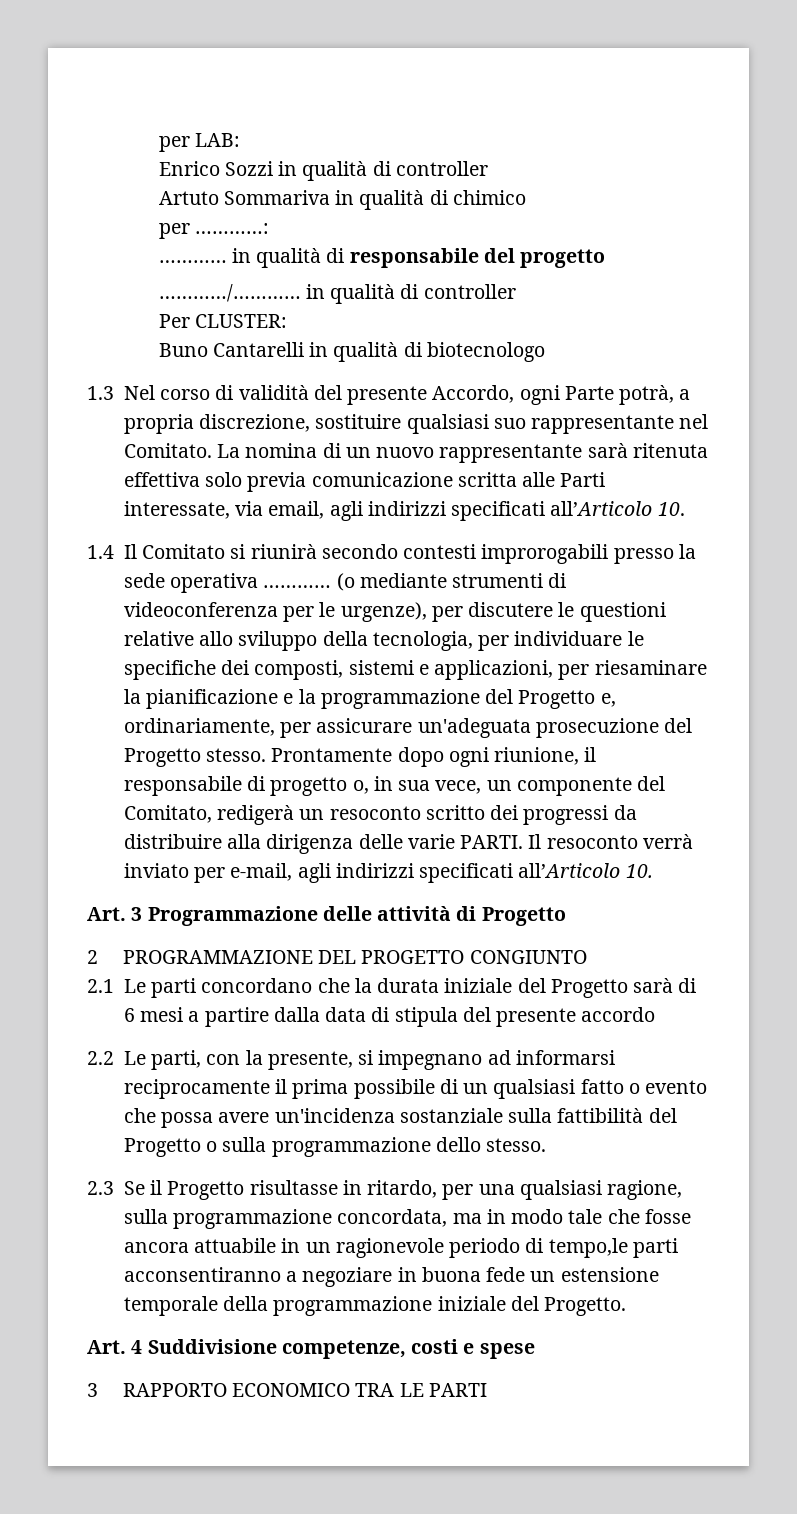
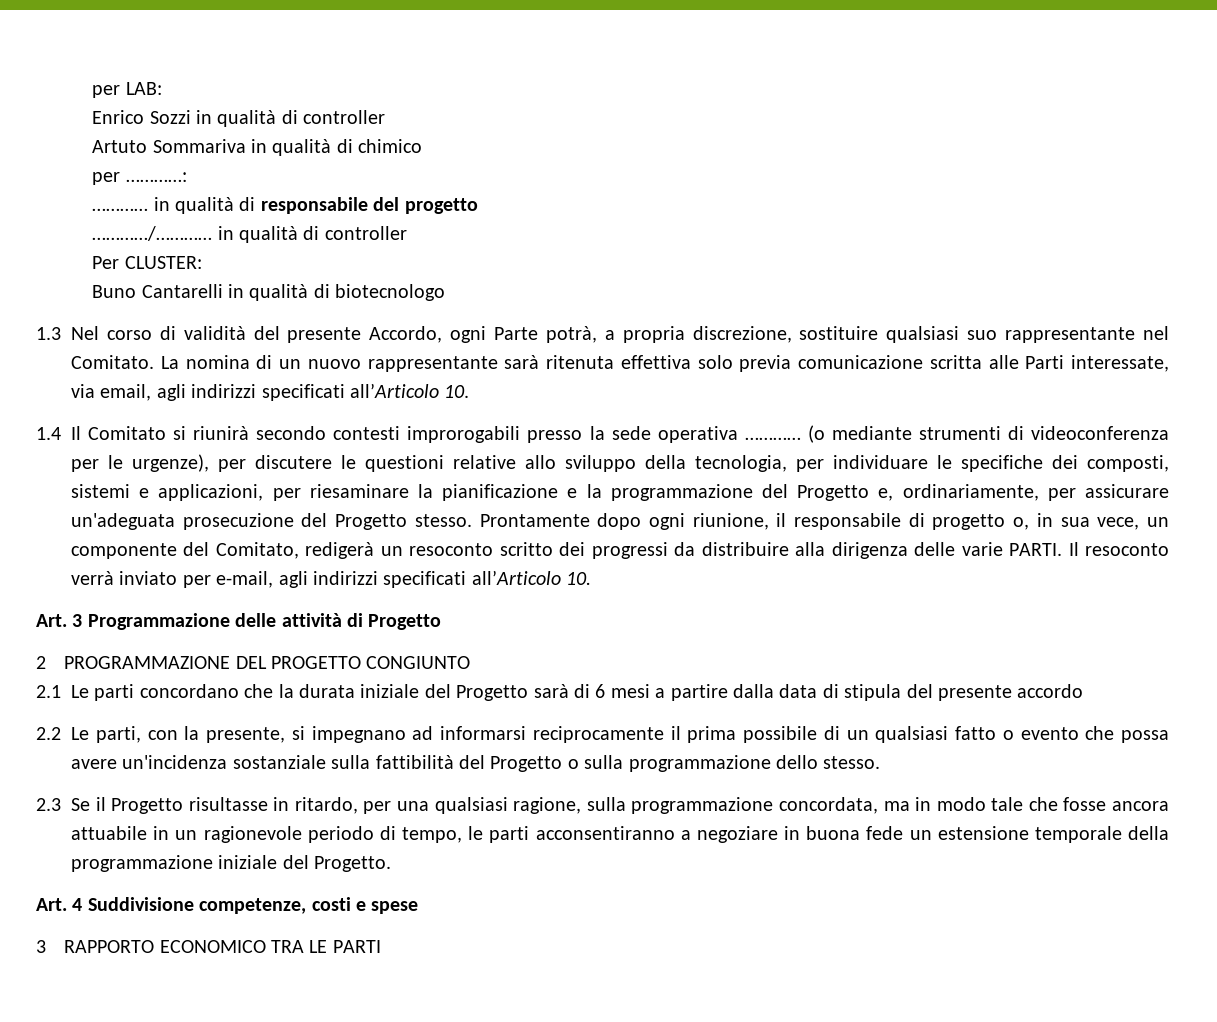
- 2.3 Se il Progetto risultasse in ritardo, per una qualsiasi ragione, sulla programmazione concordata, ma in modo tale che fosse ancora attuabile in un ragionevole periodo di tempo,le parti acconsentiranno a negoziare in buona fede un estensione temporale della programmazione iniziale del Progetto.
+ 2.3 Se il Progetto risultasse in ritardo, per una qualsiasi ragione, sulla programmazione concordata, ma in modo tale che fosse ancora attuabile in un ragionevole periodo di tempo, le parti acconsentiranno a negoziare in buona fede un estensione temporale della programmazione iniziale del Progetto.

